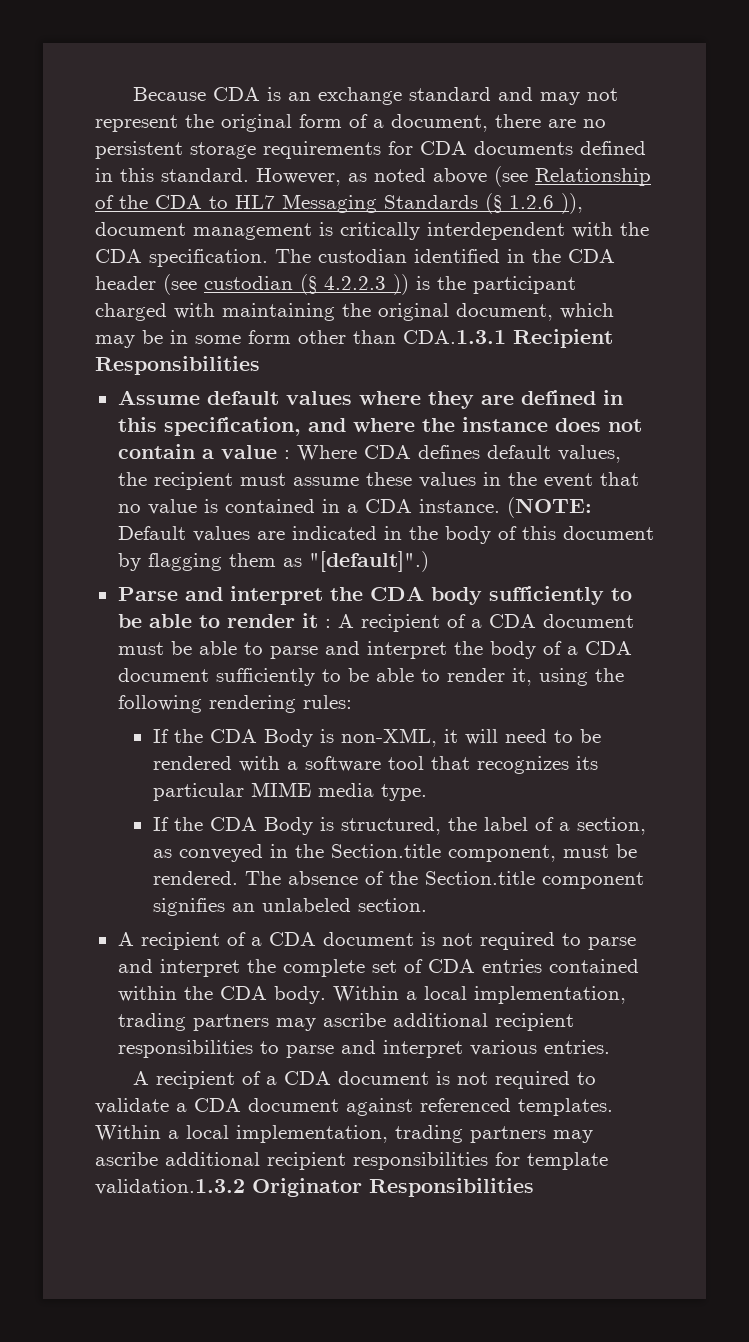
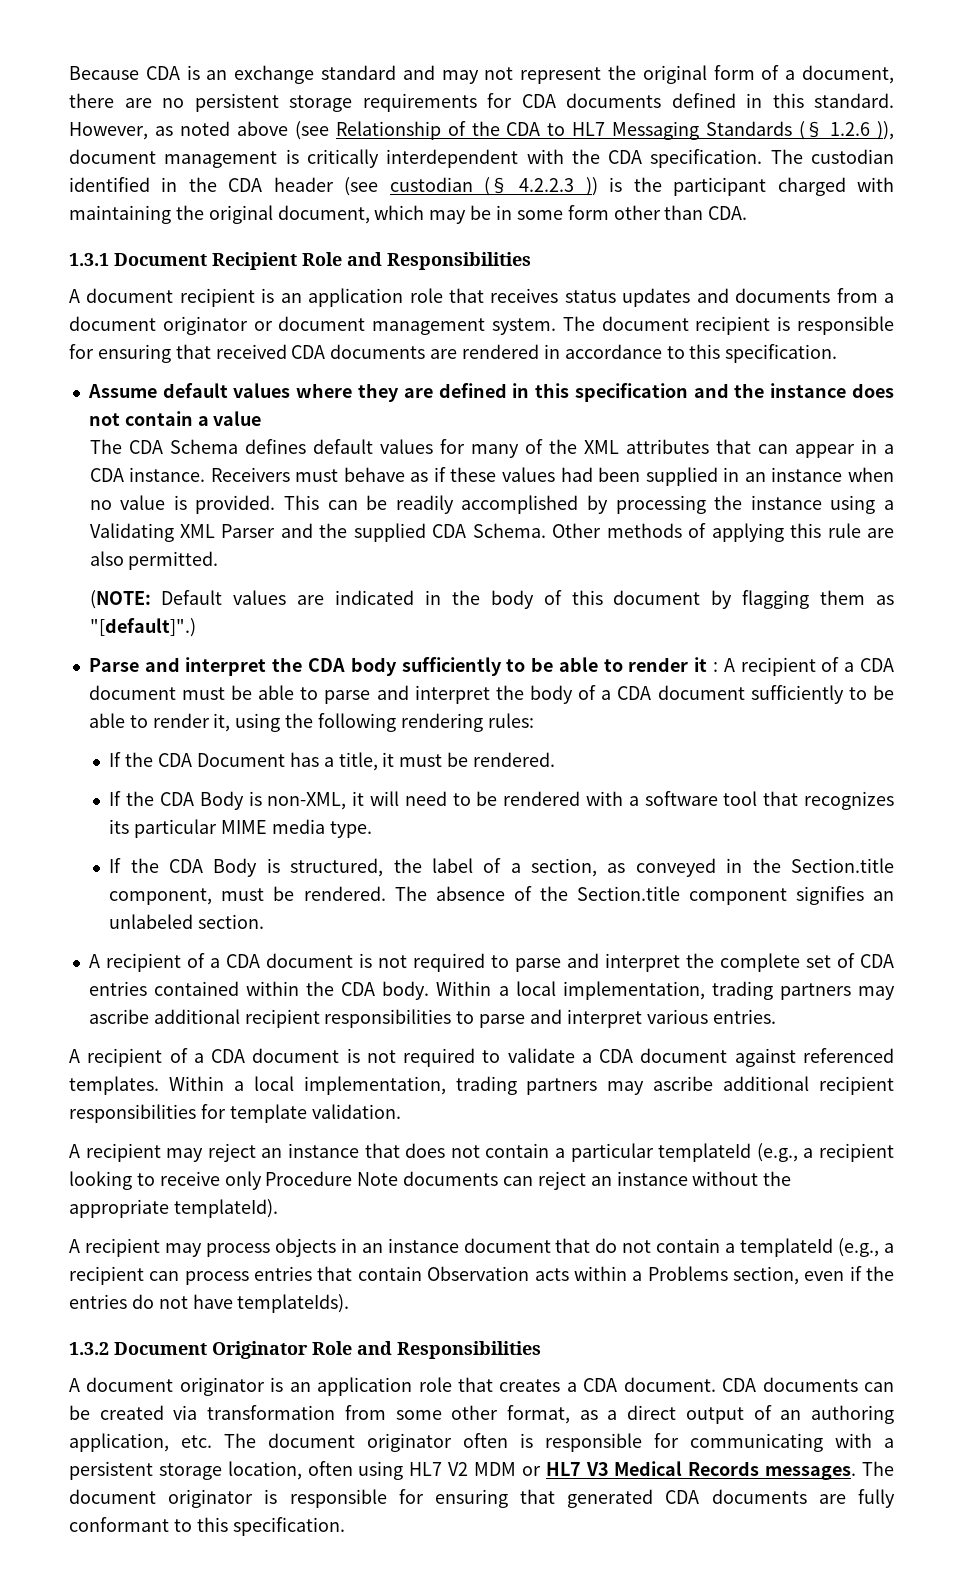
- The custodian identified in the CDA header (see custodian (§ 4.2.2.3 )) is the participant charged with maintaining the original document, which may be in some form other than CDA.1.3.1 Recipient Responsibilities
+ The custodian identified in the CDA header (see custodian (§ 4.2.2.3 )) is the participant charged with maintaining the original document, which may be in some form other than CDA.
+ 1.3.1 Document Recipient Role and Responsibilities
+ A document recipient is an application role that receives status updates and documents from a document originator or document management system. The document recipient is responsible for ensuring that received CDA documents are rendered in accordance to this specification.
- Assume default values where they are defined in this specification, and where the instance does not contain a value : Where CDA defines default values, the recipient must assume these values in the event that no value is contained in a CDA instance. (NOTE: Default values are indicated in the body of this document by flagging them as "[default]".)
+ Assume default values where they are defined in this specification and the instance does not contain a value
+ The CDA Schema defines default values for many of the XML attributes that can appear in a CDA instance. Receivers must behave as if these values had been supplied in an instance when no value is provided. This can be readily accomplished by processing the instance using a Validating XML Parser and the supplied CDA Schema. Other methods of applying this rule are also permitted.
+ (NOTE: Default values are indicated in the body of this document by flagging them as "[default]".)
+ If the CDA Document has a title, it must be rendered.
- Within a local implementation, trading partners may ascribe additional recipient responsibilities for template validation.1.3.2 Originator Responsibilities
+ Within a local implementation, trading partners may ascribe additional recipient responsibilities for template validation.
+ A recipient may reject an instance that does not contain a particular templateId (e.g., a recipient looking to receive only Procedure Note documents can reject an instance without the appropriate templateId).
+ A recipient may process objects in an instance document that do not contain a templateId (e.g., a recipient can process entries that contain Observation acts within a Problems section, even if the entries do not have templateIds).
+ 1.3.2 Document Originator Role and Responsibilities
+ A document originator is an application role that creates a CDA document. CDA documents can be created via transformation from some other format, as a direct output of an authoring application, etc. The document originator often is responsible for communicating with a persistent storage location, often using HL7 V2 MDM or HL7 V3 Medical Records messages. The document originator is responsible for ensuring that generated CDA documents are fully conformant to this specification.

